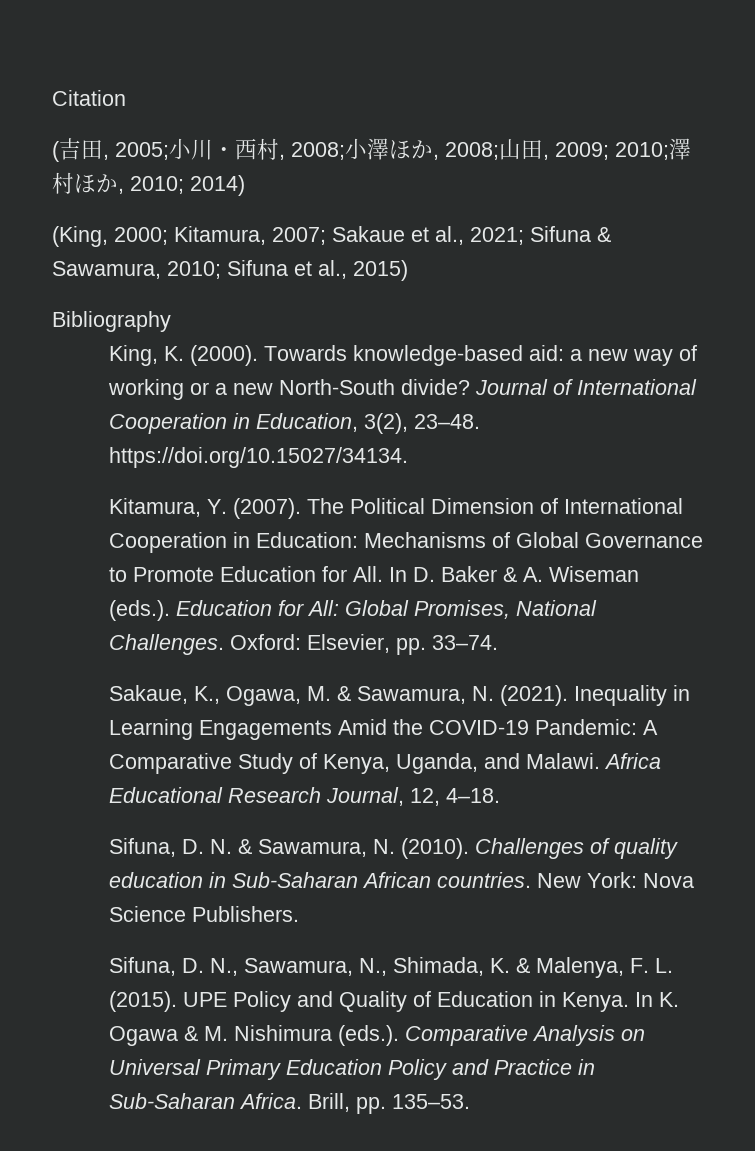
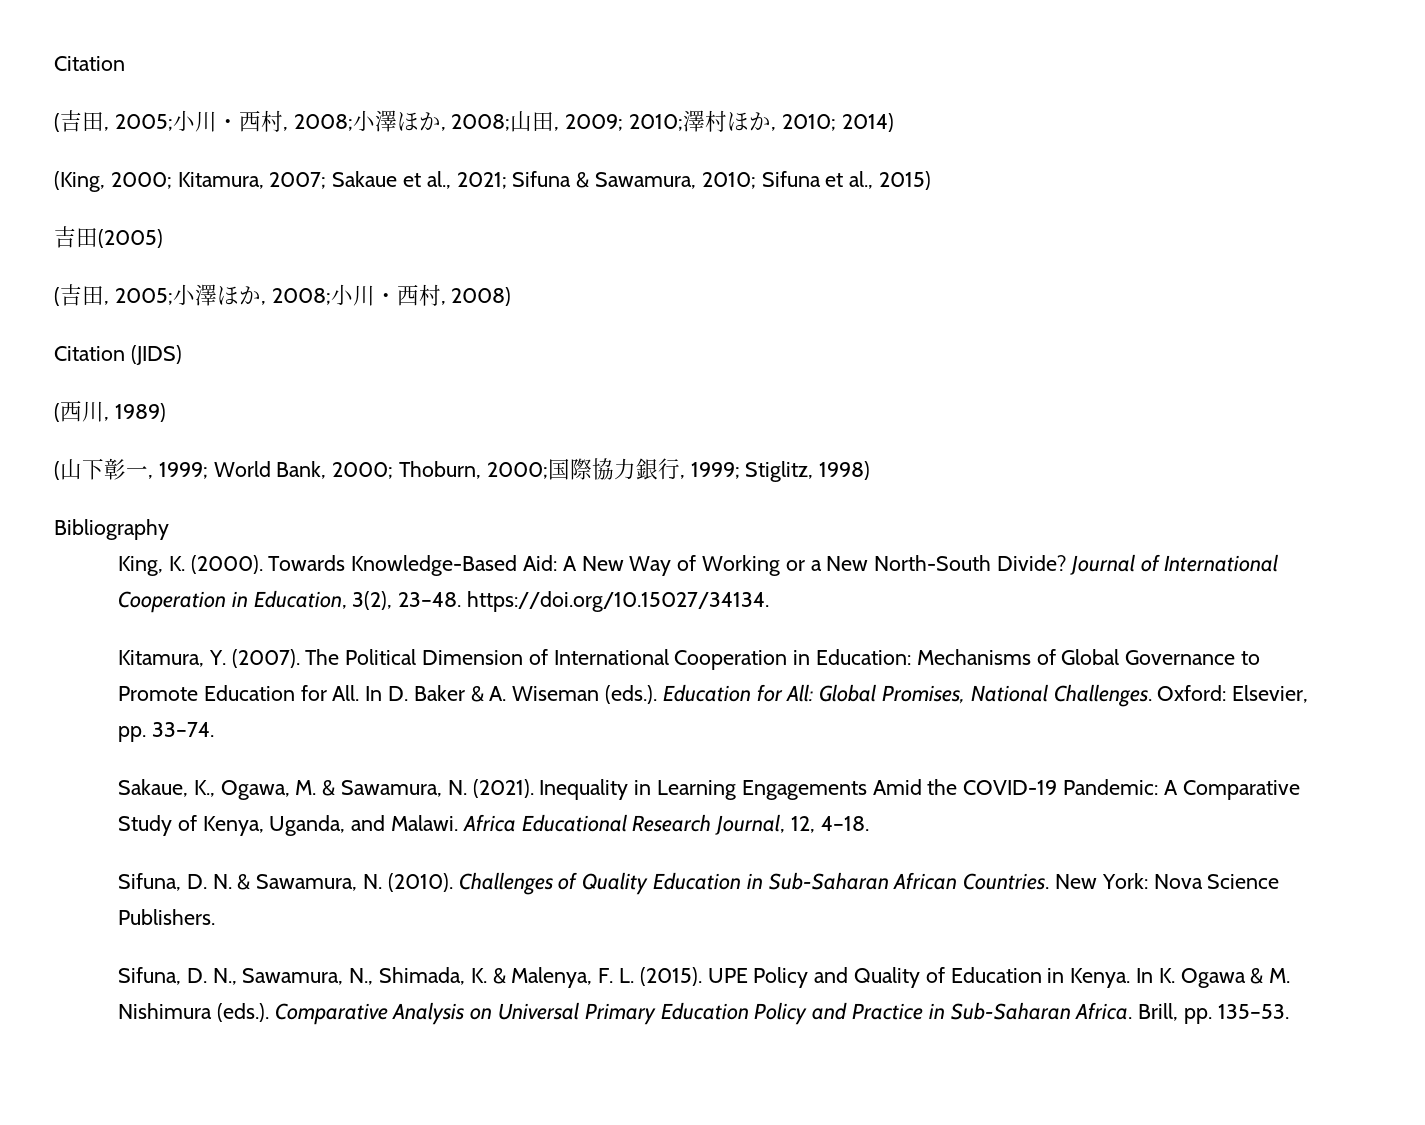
+ 吉田(2005)
+ (吉田, 2005;小澤ほか, 2008;小川・西村, 2008)
+ Citation (JIDS)
+ (西川, 1989)
+ (山下彰一, 1999; World Bank, 2000; Thoburn, 2000;国際協力銀行, 1999; Stiglitz, 1998)
- Towards knowledge-based aid: a new way of working or a new North-South divide?
+ Towards Knowledge-Based Aid: A New Way of Working or a New North-South Divide?
- Challenges of quality education in Sub-Saharan African countries.
+ Challenges of Quality Education in Sub-Saharan African Countries.

